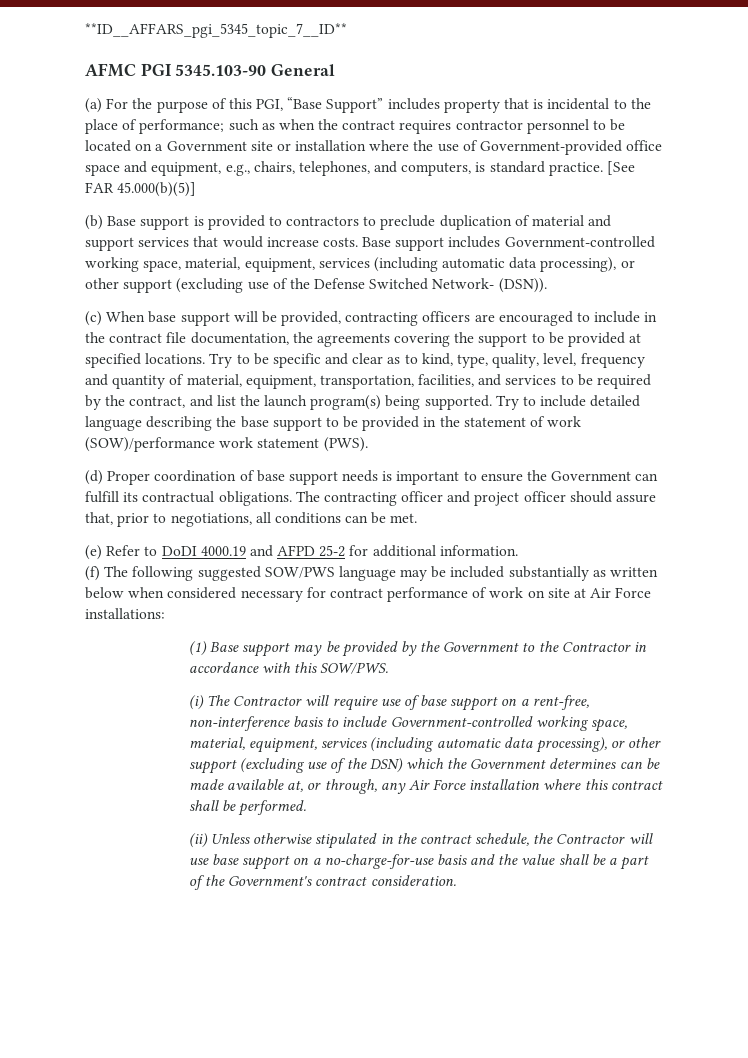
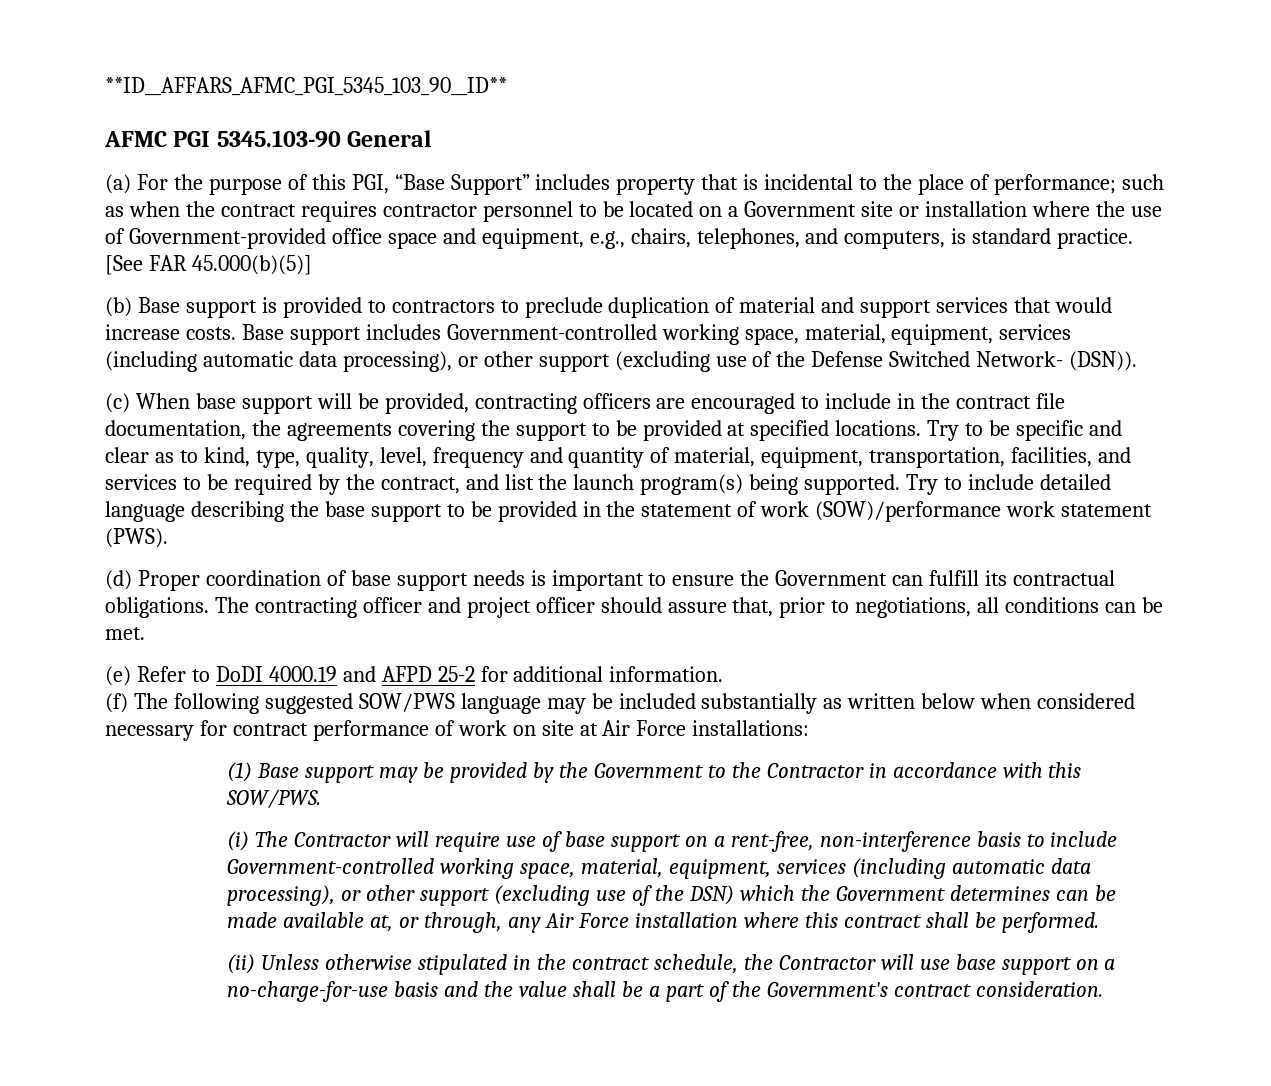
- **ID__AFFARS_pgi_5345_topic_7__ID**
+ **ID__AFFARS_AFMC_PGI_5345_103_90__ID**

